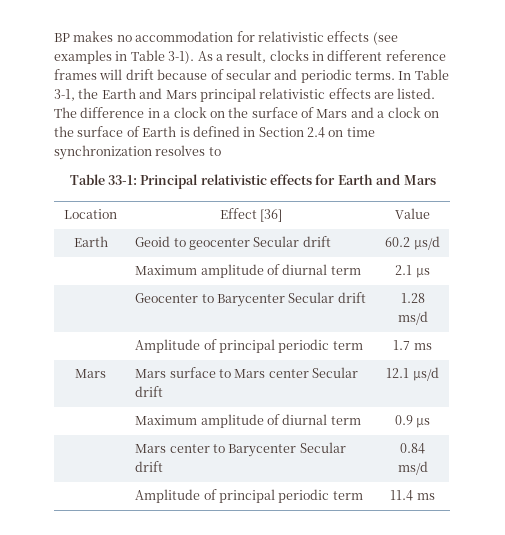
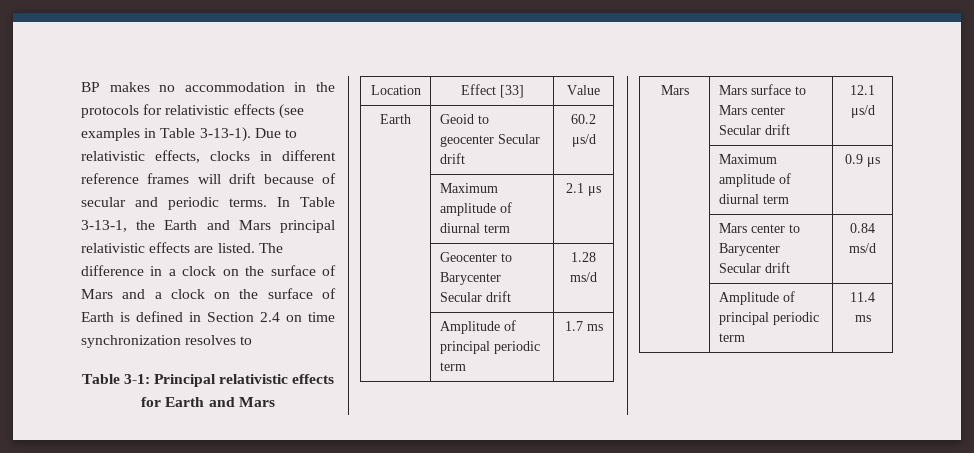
- BP makes no accommodation for relativistic effects (see examples in Table 3-1). As a result, clocks in different reference frames will drift because of secular and periodic terms.
+ BP makes no accommodation in the protocols for relativistic effects (see examples in Table 3-13-1). Due to relativistic effects, clocks in different reference frames will drift because of secular and periodic terms.
- In Table 3-1, the Earth and Mars principal relativistic effects are listed.
+ In Table 3-13-1, the Earth and Mars principal relativistic effects are listed.
- Table 33-1: Principal relativistic effects for Earth and Mars
+ Table 3-1: Principal relativistic effects for Earth and Mars
- Location | Effect [36] | Value
+ Location | Effect [33] | Value

